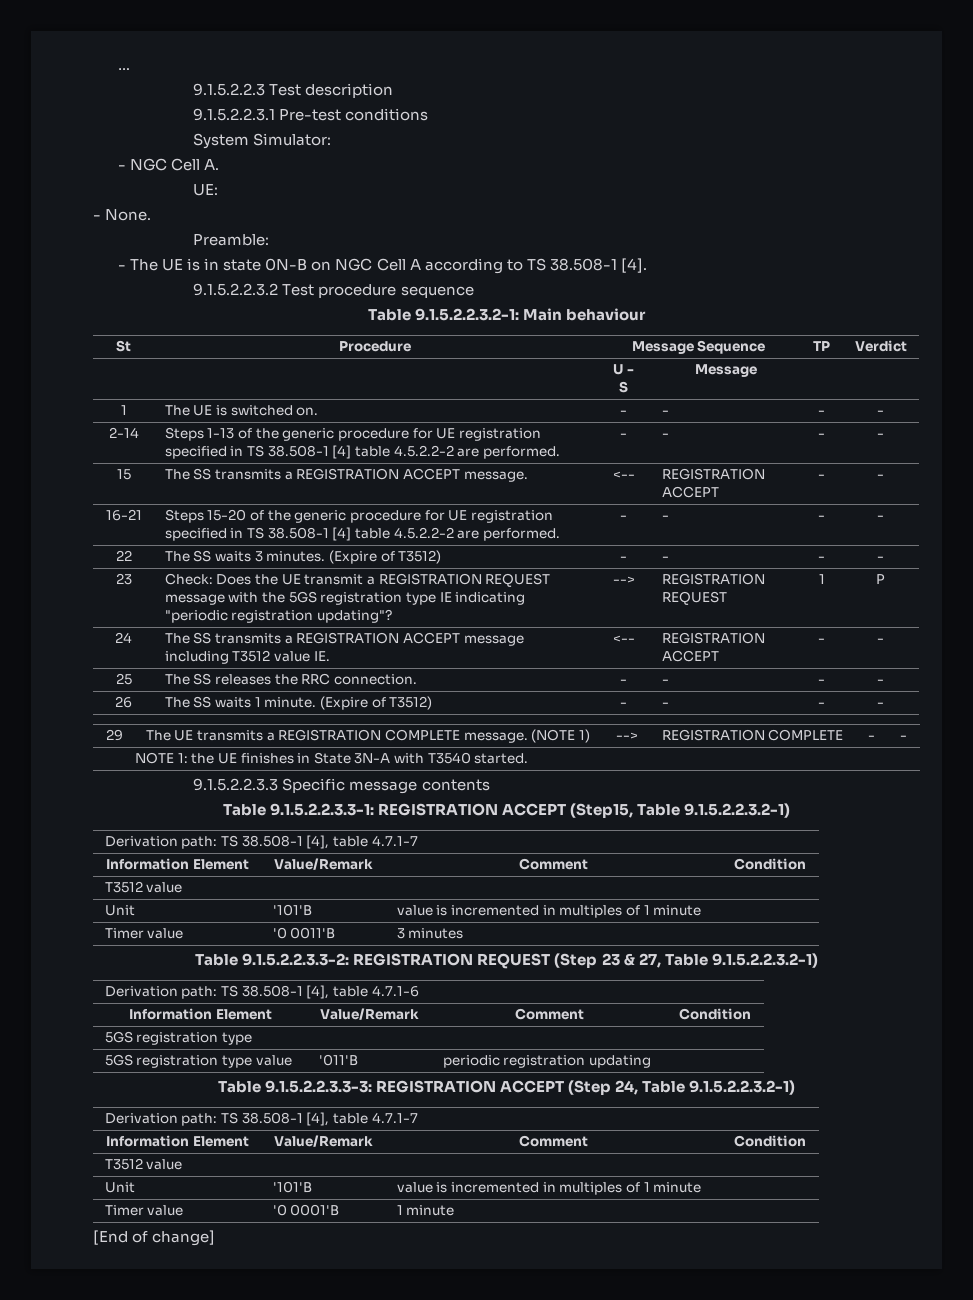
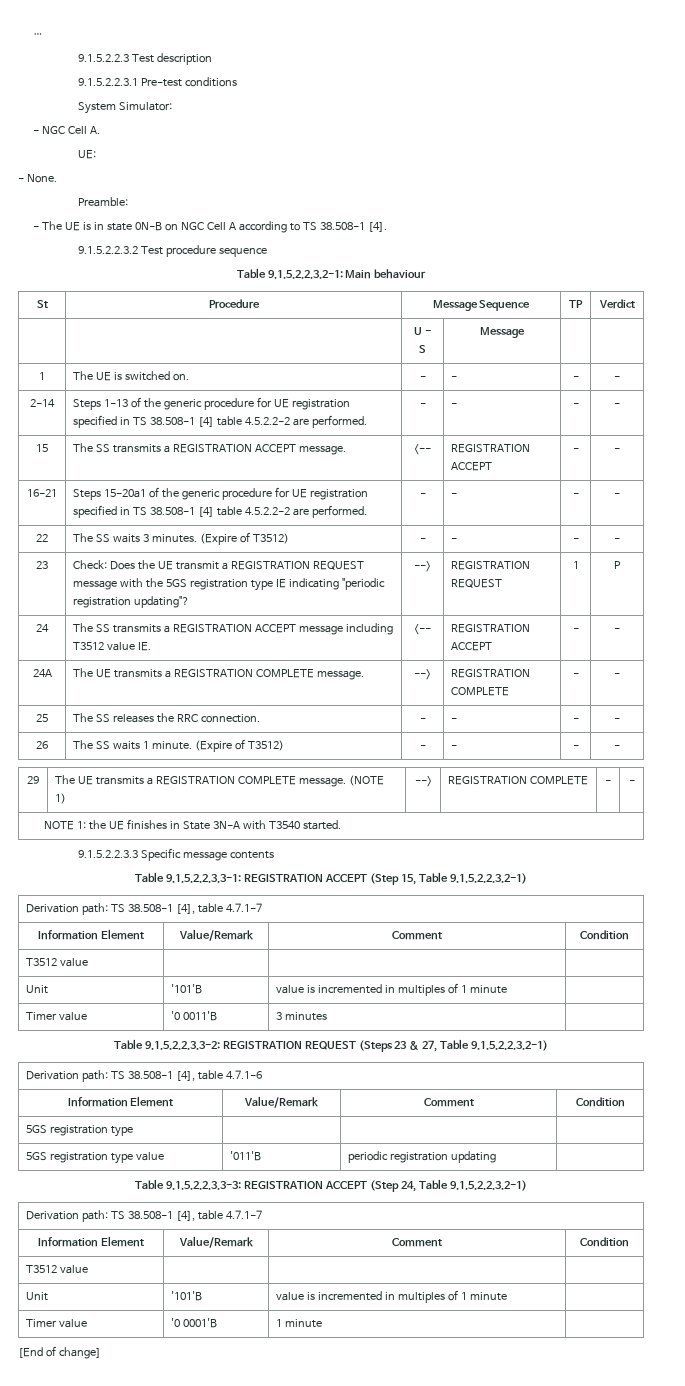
- 16-21 | Steps 15-20 of the generic procedure for UE registration specified in TS 38.508-1 [4] table 4.5.2.2-2 are performed. | - | - | - | -
+ 16-21 | Steps 15-20a1 of the generic procedure for UE registration specified in TS 38.508-1 [4] table 4.5.2.2-2 are performed. | - | - | - | -
+ 24A | The UE transmits a REGISTRATION COMPLETE message. | --> | REGISTRATION COMPLETE | - | -
- Table 9.1.5.2.2.3.3-1: REGISTRATION ACCEPT (Step15, Table 9.1.5.2.2.3.2-1)
+ Table 9.1.5.2.2.3.3-1: REGISTRATION ACCEPT (Step 15, Table 9.1.5.2.2.3.2-1)
- Table 9.1.5.2.2.3.3-2: REGISTRATION REQUEST (Step 23 & 27, Table 9.1.5.2.2.3.2-1)
+ Table 9.1.5.2.2.3.3-2: REGISTRATION REQUEST (Steps 23 & 27, Table 9.1.5.2.2.3.2-1)

